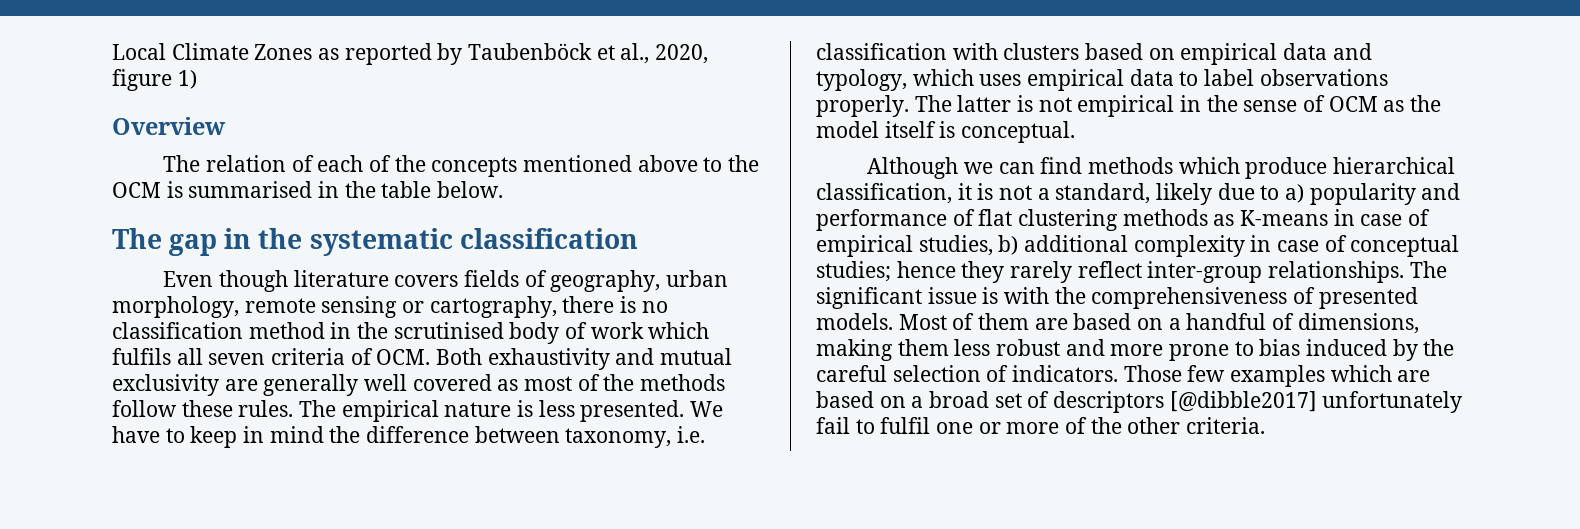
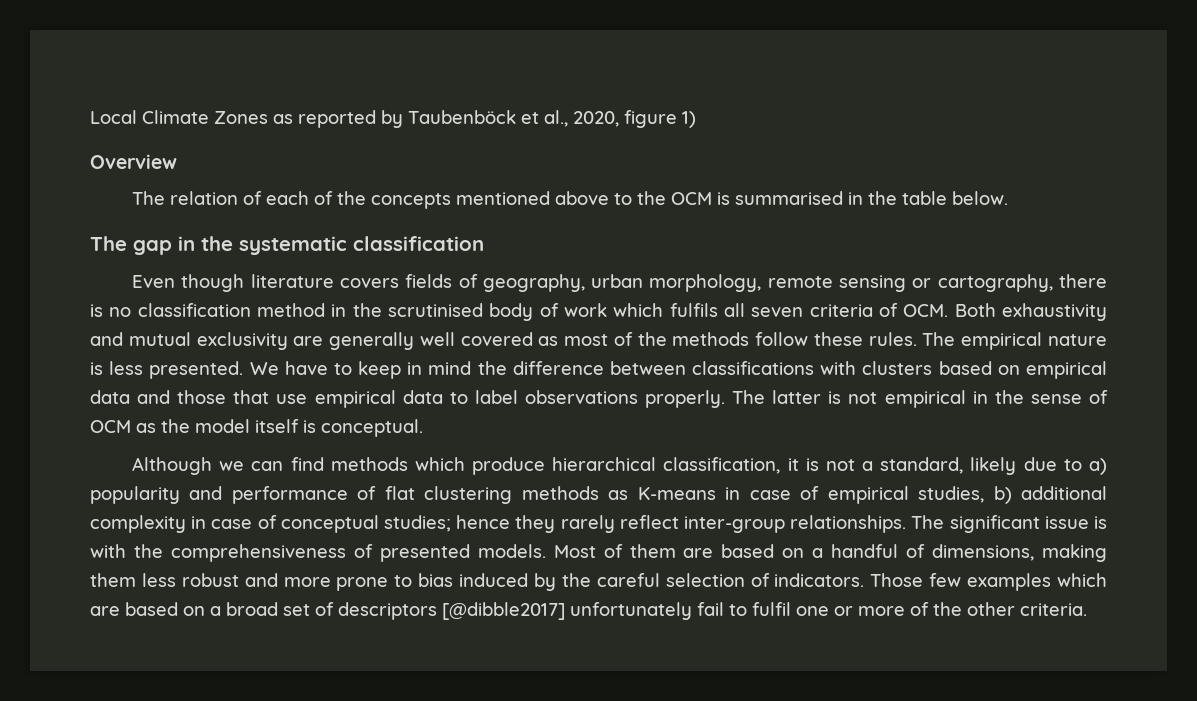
- We have to keep in mind the difference between taxonomy, i.e. classification with clusters based on empirical data and typology, which uses empirical data to label observations properly.
+ We have to keep in mind the difference between classifications with clusters based on empirical data and those that use empirical data to label observations properly.

